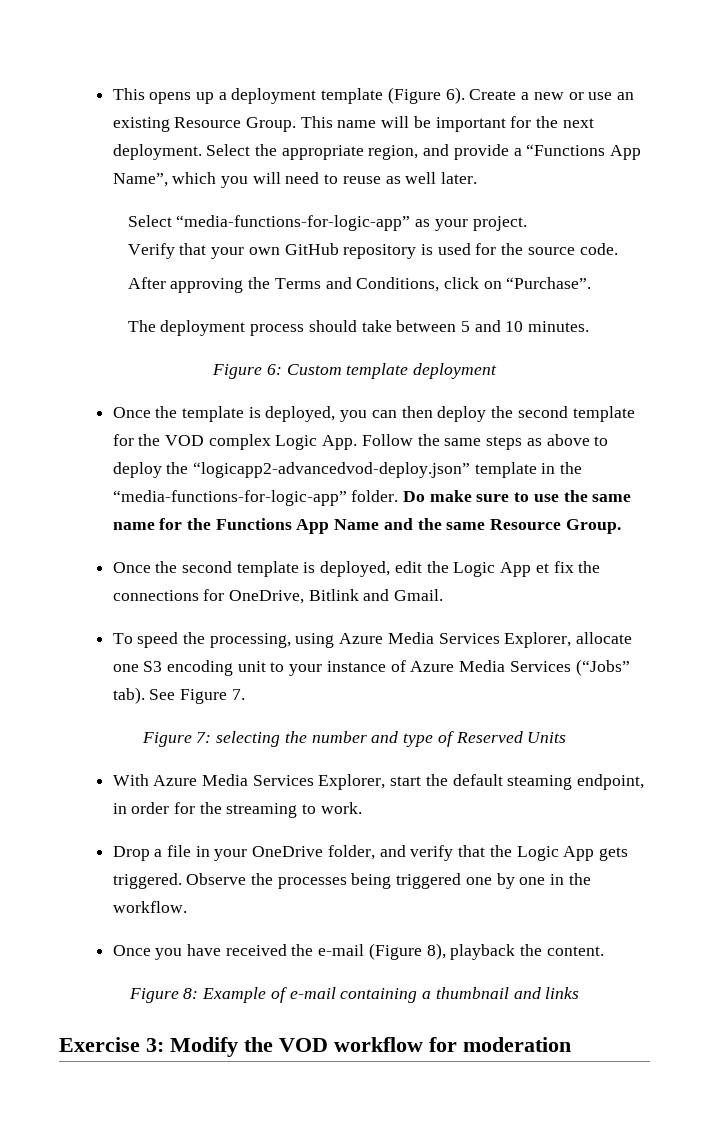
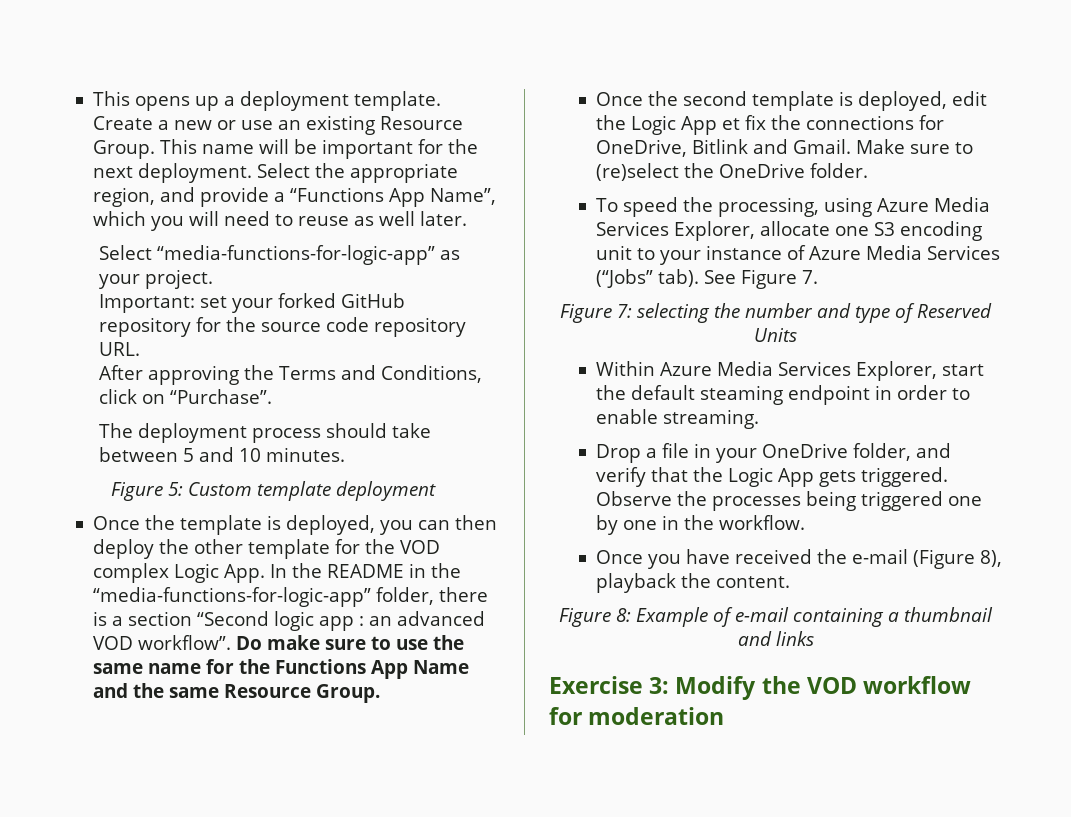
- This opens up a deployment template (Figure 6).
+ This opens up a deployment template.
- Verify that your own GitHub repository is used for the source code.
+ Important: set your forked GitHub repository for the source code repository URL.
- Figure 6: Custom template deployment
+ Figure 5: Custom template deployment
- Once the template is deployed, you can then deploy the second template for the VOD complex Logic App. Follow the same steps as above to deploy the “logicapp2-advancedvod-deploy.json” template in the “media-functions-for-logic-app” folder.
+ Once the template is deployed, you can then deploy the other template for the VOD complex Logic App. In the README in the “media-functions-for-logic-app” folder, there is a section “Second logic app : an advanced VOD workflow”.
+ Make sure to (re)select the OneDrive folder.
- With Azure Media Services Explorer, start the default steaming endpoint, in order for the streaming to work.
+ Within Azure Media Services Explorer, start the default steaming endpoint in order to enable streaming.

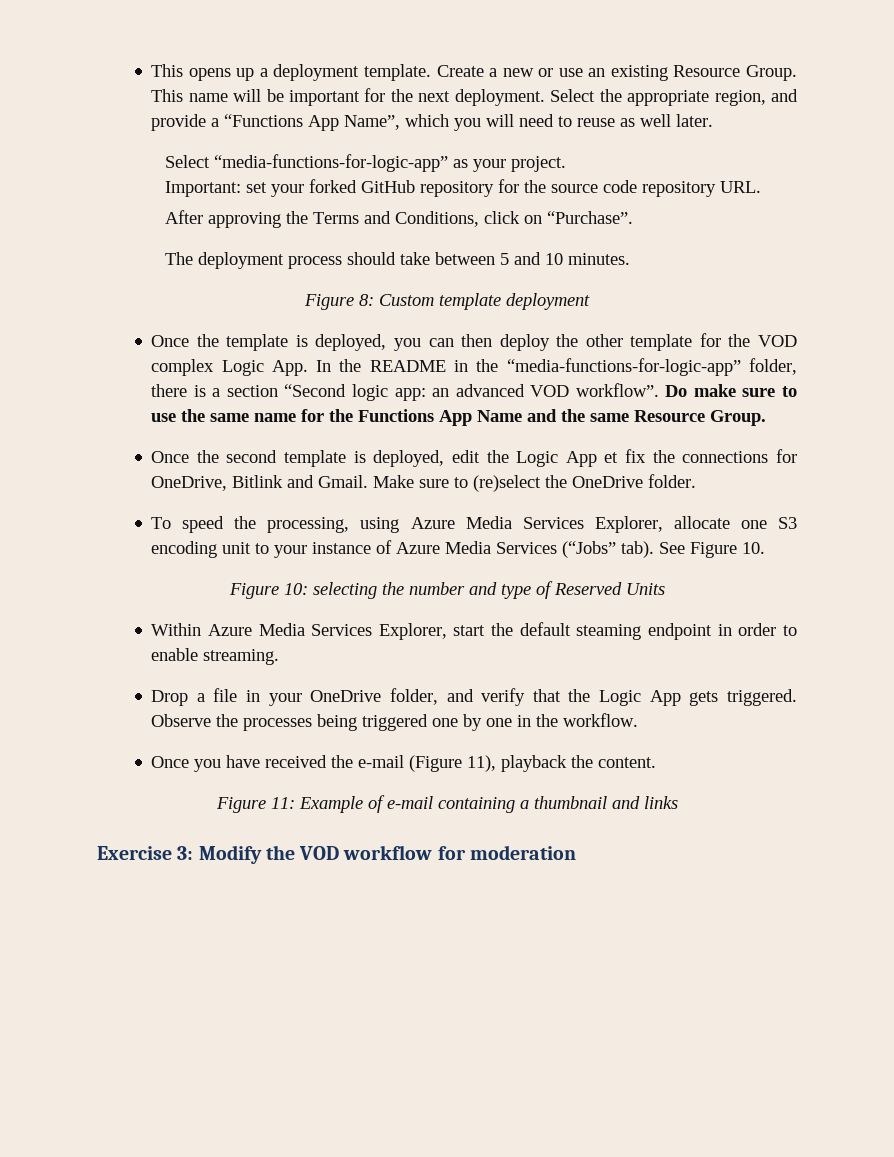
- Figure 5: Custom template deployment
+ Figure 8: Custom template deployment
- Once the template is deployed, you can then deploy the other template for the VOD complex Logic App. In the README in the “media-functions-for-logic-app” folder, there is a section “Second logic app : an advanced VOD workflow”.
+ Once the template is deployed, you can then deploy the other template for the VOD complex Logic App. In the README in the “media-functions-for-logic-app” folder, there is a section “Second logic app: an advanced VOD workflow”.
- See Figure 7.
- Figure 7: selecting the number and type of Reserved Units
+ See Figure 10.
+ Figure 10: selecting the number and type of Reserved Units
- Once you have received the e-mail (Figure 8), playback the content.
+ Once you have received the e-mail (Figure 11), playback the content.
- Figure 8: Example of e-mail containing a thumbnail and links
+ Figure 11: Example of e-mail containing a thumbnail and links

